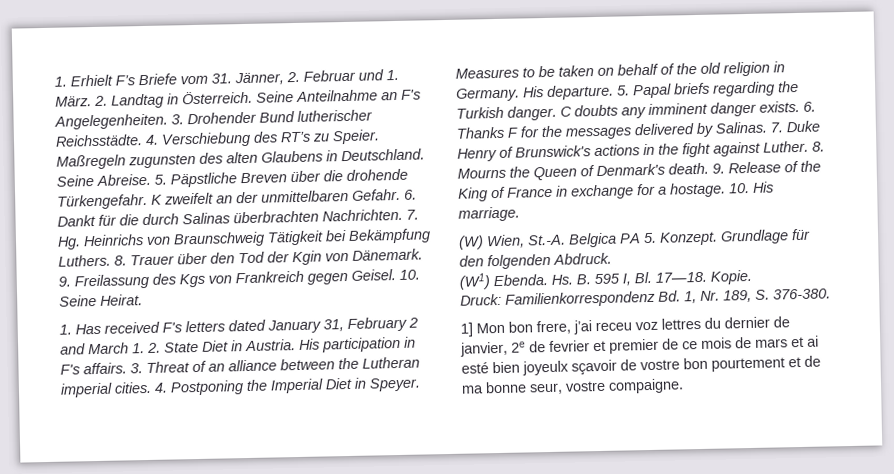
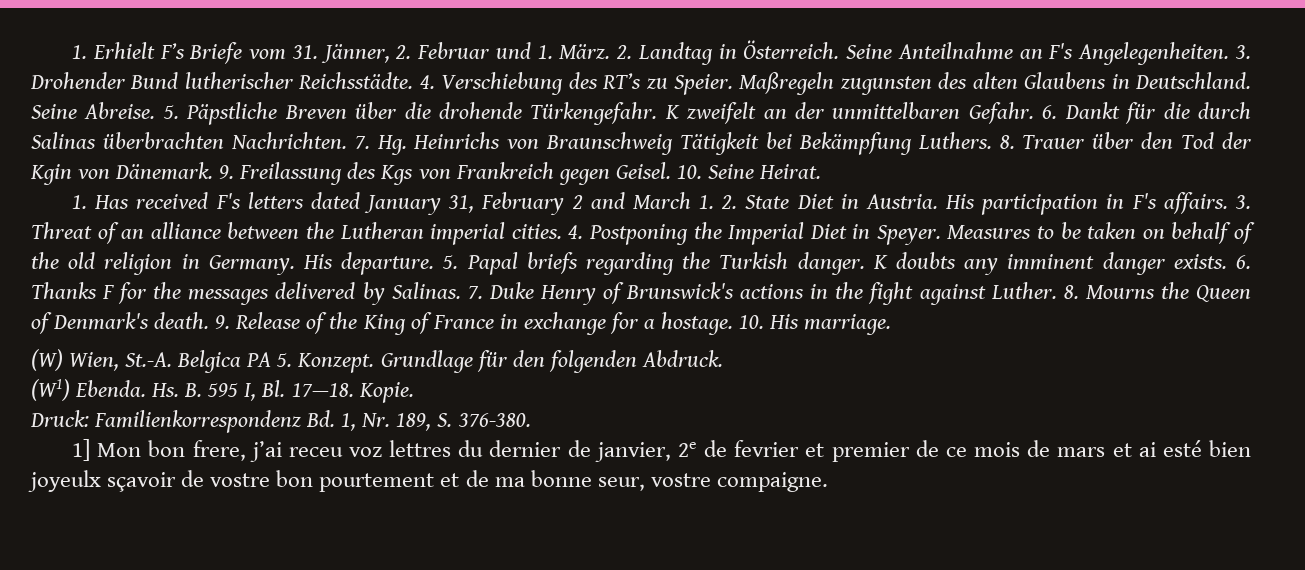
- C doubts any imminent danger exists.
+ K doubts any imminent danger exists.

